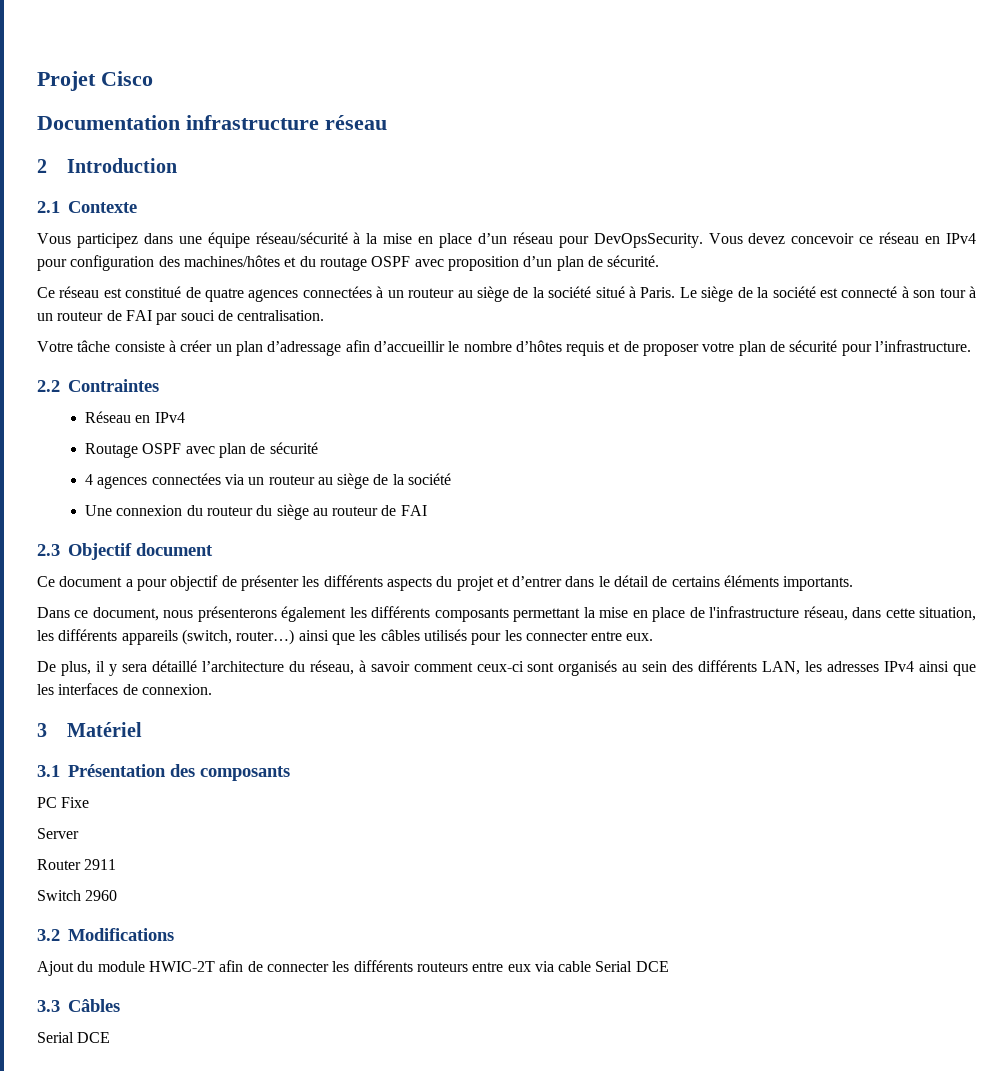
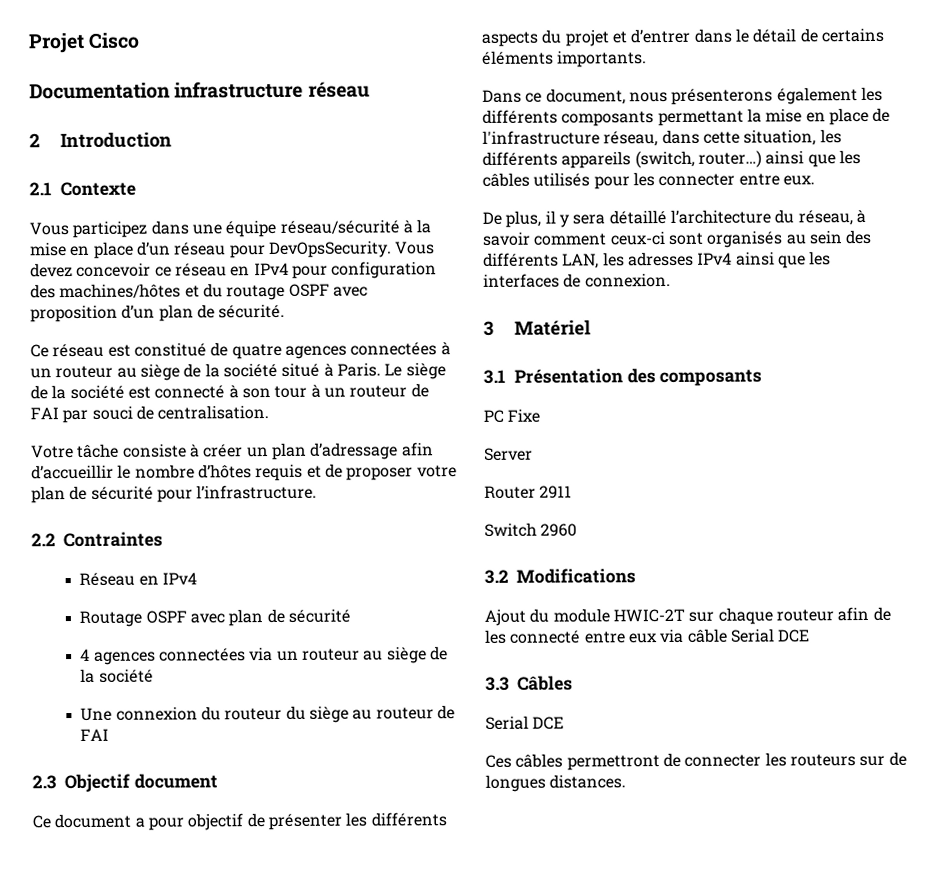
- Ajout du module HWIC-2T afin de connecter les différents routeurs entre eux via cable Serial DCE
+ Ajout du module HWIC-2T sur chaque routeur afin de les connecté entre eux via câble Serial DCE
+ Ces câbles permettront de connecter les routeurs sur de longues distances.

